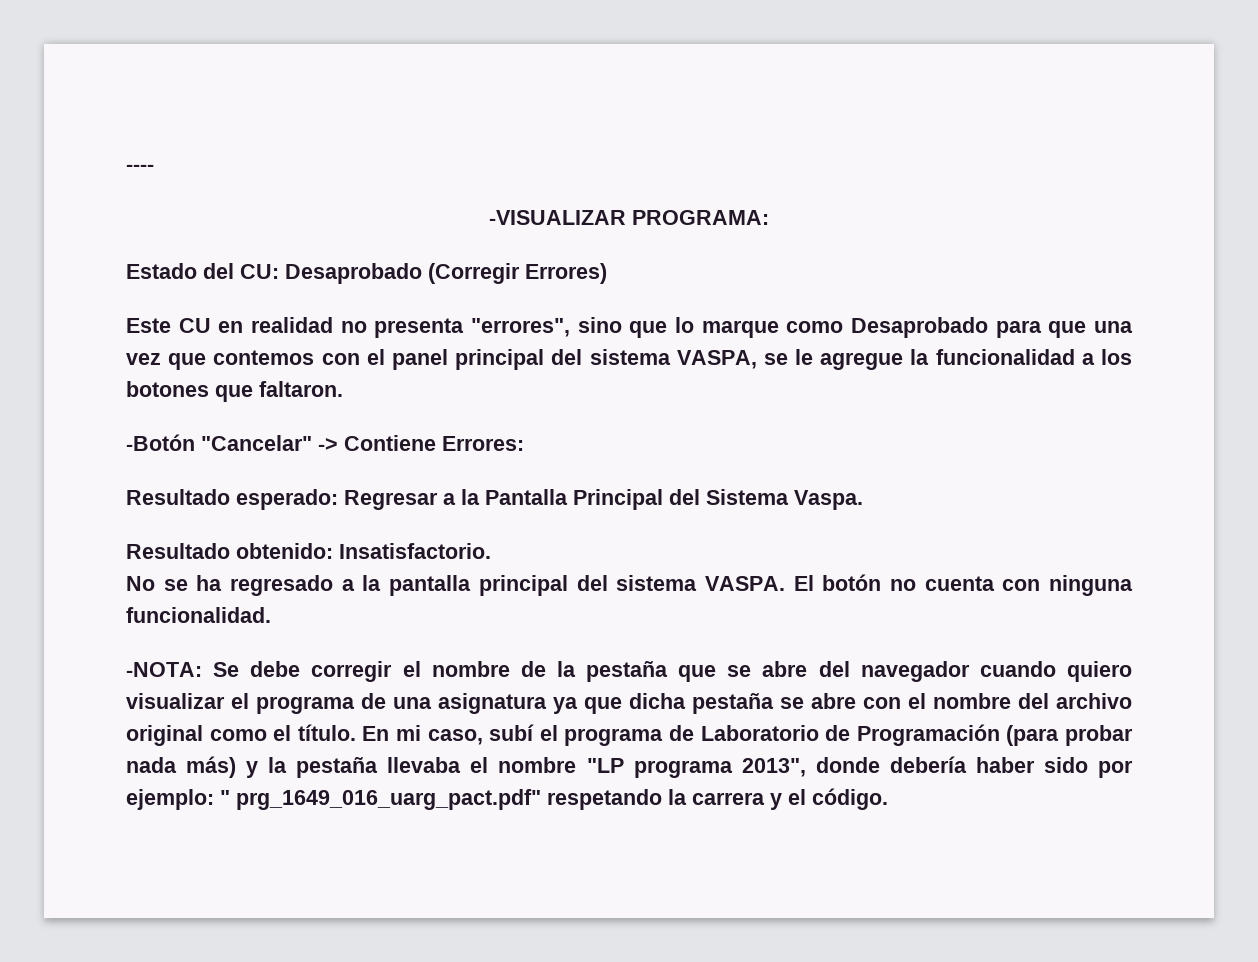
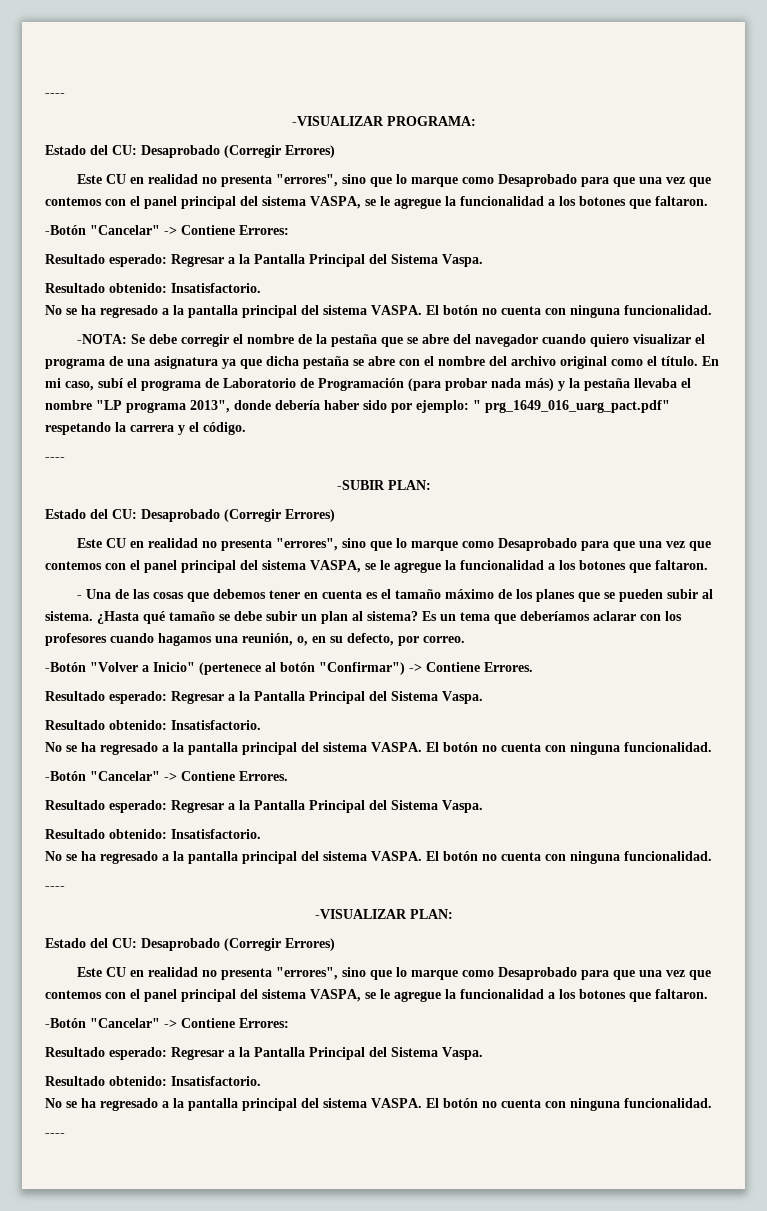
  En mi caso, subí el programa de Laboratorio de Programación (para probar nada más) y la pestaña llevaba el nombre "LP programa 2013", donde debería haber sido por ejemplo: " prg_1649_016_uarg_pact.pdf" respetando la carrera y el código.
+ ----
+ -SUBIR PLAN:
+ Estado del CU: Desaprobado (Corregir Errores)
+ Este CU en realidad no presenta "errores", sino que lo marque como Desaprobado para que una vez que contemos con el panel principal del sistema VASPA, se le agregue la funcionalidad a los botones que faltaron.
+ - Una de las cosas que debemos tener en cuenta es el tamaño máximo de los planes que se pueden subir al sistema. ¿Hasta qué tamaño se debe subir un plan al sistema? Es un tema que deberíamos aclarar con los profesores cuando hagamos una reunión, o, en su defecto, por correo.
+ -Botón "Volver a Inicio" (pertenece al botón "Confirmar") -> Contiene Errores.
+ Resultado esperado: Regresar a la Pantalla Principal del Sistema Vaspa.
+ Resultado obtenido: Insatisfactorio.
+ No se ha regresado a la pantalla principal del sistema VASPA. El botón no cuenta con ninguna funcionalidad.
+ -Botón "Cancelar" -> Contiene Errores.
+ Resultado esperado: Regresar a la Pantalla Principal del Sistema Vaspa.
+ Resultado obtenido: Insatisfactorio.
+ No se ha regresado a la pantalla principal del sistema VASPA. El botón no cuenta con ninguna funcionalidad.
+ ----
+ -VISUALIZAR PLAN:
+ Estado del CU: Desaprobado (Corregir Errores)
+ Este CU en realidad no presenta "errores", sino que lo marque como Desaprobado para que una vez que contemos con el panel principal del sistema VASPA, se le agregue la funcionalidad a los botones que faltaron.
+ -Botón "Cancelar" -> Contiene Errores:
+ Resultado esperado: Regresar a la Pantalla Principal del Sistema Vaspa.
+ Resultado obtenido: Insatisfactorio.
+ No se ha regresado a la pantalla principal del sistema VASPA. El botón no cuenta con ninguna funcionalidad.
+ ----

